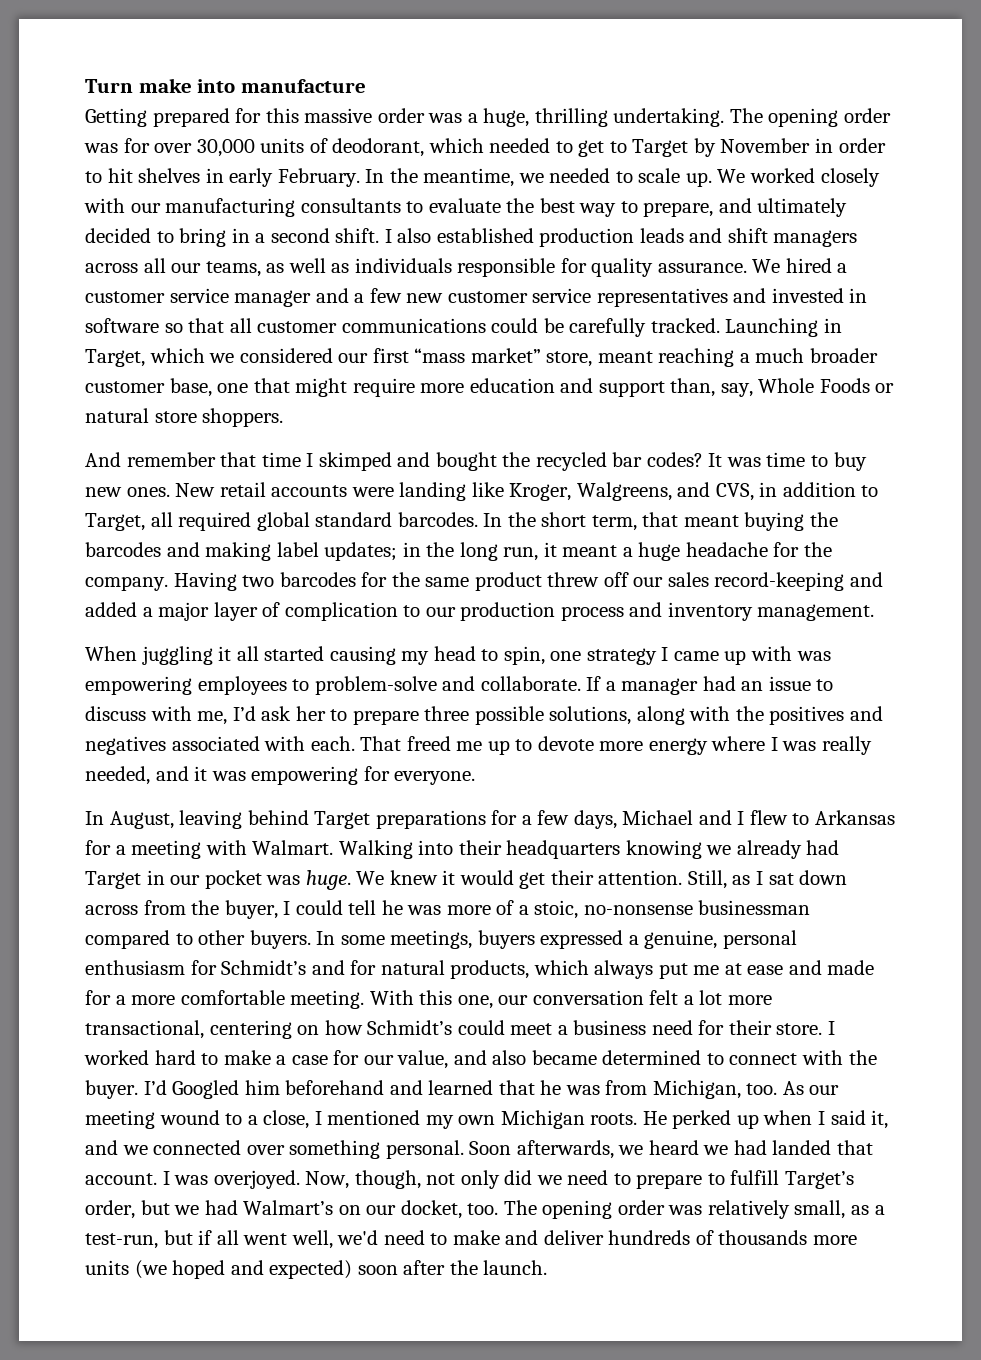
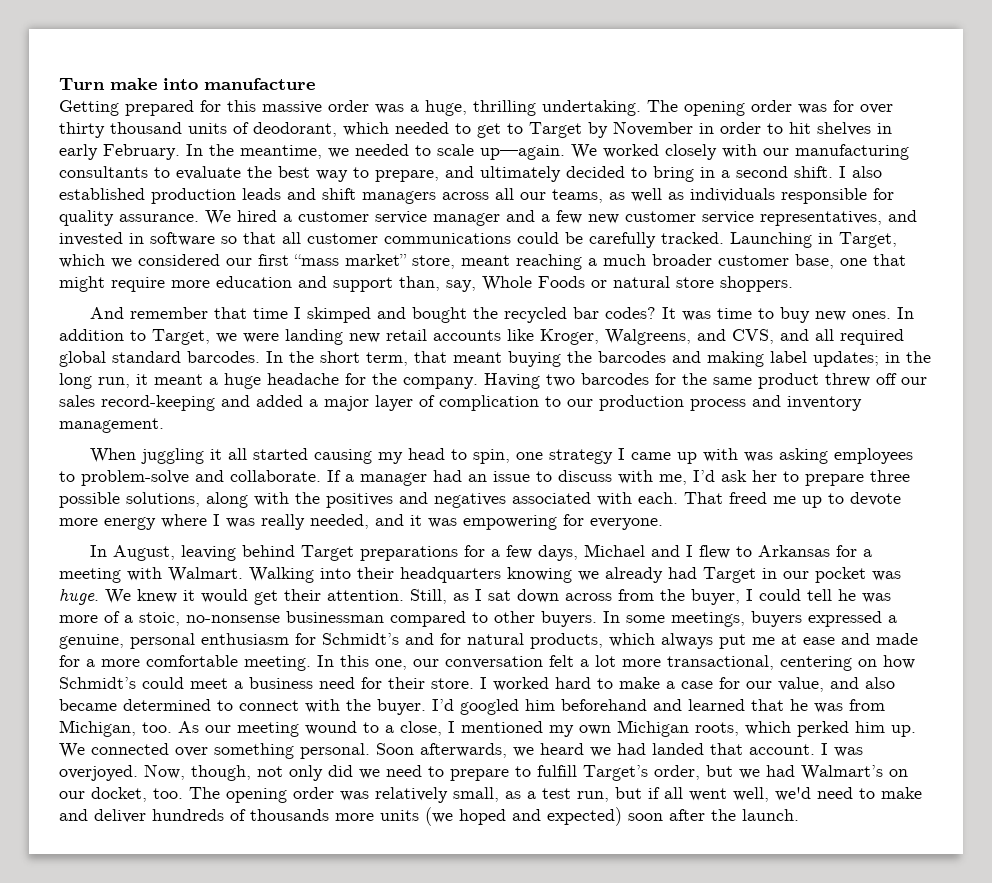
- The opening order was for over 30,000 units of deodorant, which needed to get to Target by November in order to hit shelves in early February.
+ The opening order was for over thirty thousand units of deodorant, which needed to get to Target by November in order to hit shelves in early February.
- In the meantime, we needed to scale up.
+ In the meantime, we needed to scale up—again.
- We hired a customer service manager and a few new customer service representatives and invested in software so that all customer communications could be carefully tracked.
+ We hired a customer service manager and a few new customer service representatives, and invested in software so that all customer communications could be carefully tracked.
- New retail accounts were landing like Kroger, Walgreens, and CVS, in addition to Target, all required global standard barcodes.
+ In addition to Target, we were landing new retail accounts like Kroger, Walgreens, and CVS, and all required global standard barcodes.
- When juggling it all started causing my head to spin, one strategy I came up with was empowering employees to problem-solve and collaborate.
+ When juggling it all started causing my head to spin, one strategy I came up with was asking employees to problem-solve and collaborate.
- With this one, our conversation felt a lot more transactional, centering on how Schmidt’s could meet a business need for their store.
+ In this one, our conversation felt a lot more transactional, centering on how Schmidt’s could meet a business need for their store.
- I’d Googled him beforehand and learned that he was from Michigan, too.
+ I’d googled him beforehand and learned that he was from Michigan, too.
- As our meeting wound to a close, I mentioned my own Michigan roots. He perked up when I said it, and we connected over something personal.
+ As our meeting wound to a close, I mentioned my own Michigan roots, which perked him up. We connected over something personal.
- The opening order was relatively small, as a test-run, but if all went well, we'd need to make and deliver hundreds of thousands more units (we hoped and expected) soon after the launch.
+ The opening order was relatively small, as a test run, but if all went well, we'd need to make and deliver hundreds of thousands more units (we hoped and expected) soon after the launch.

